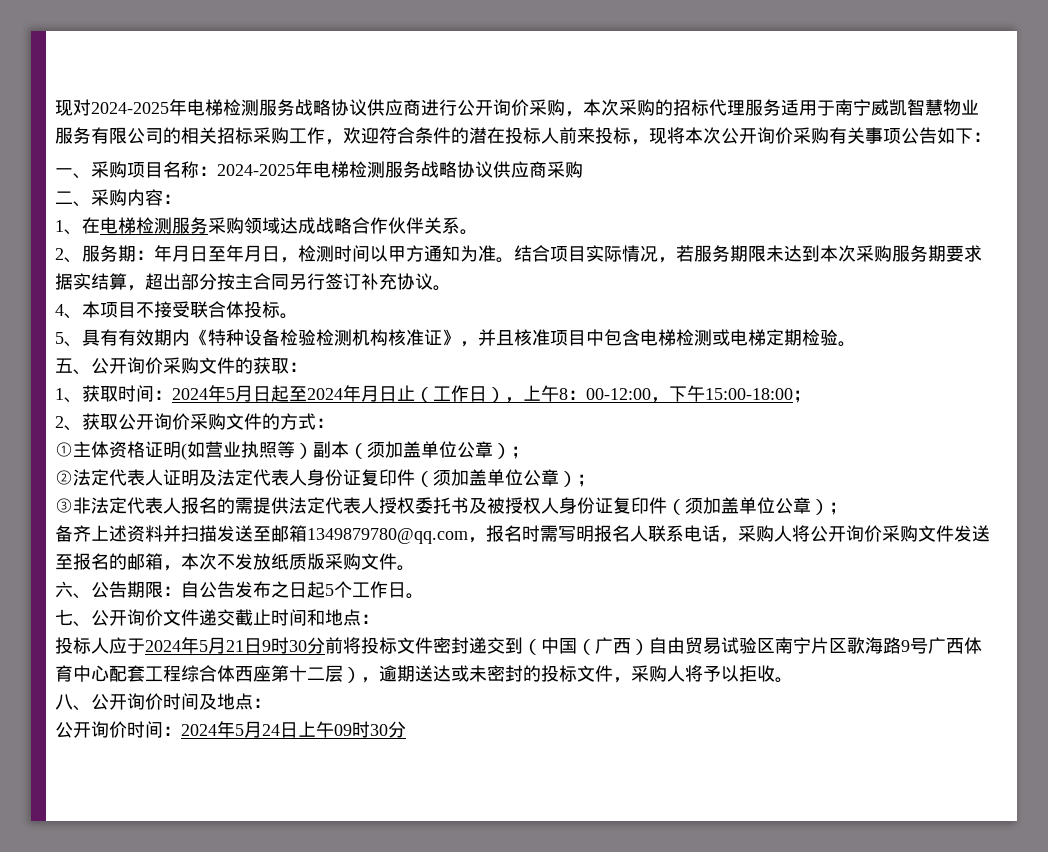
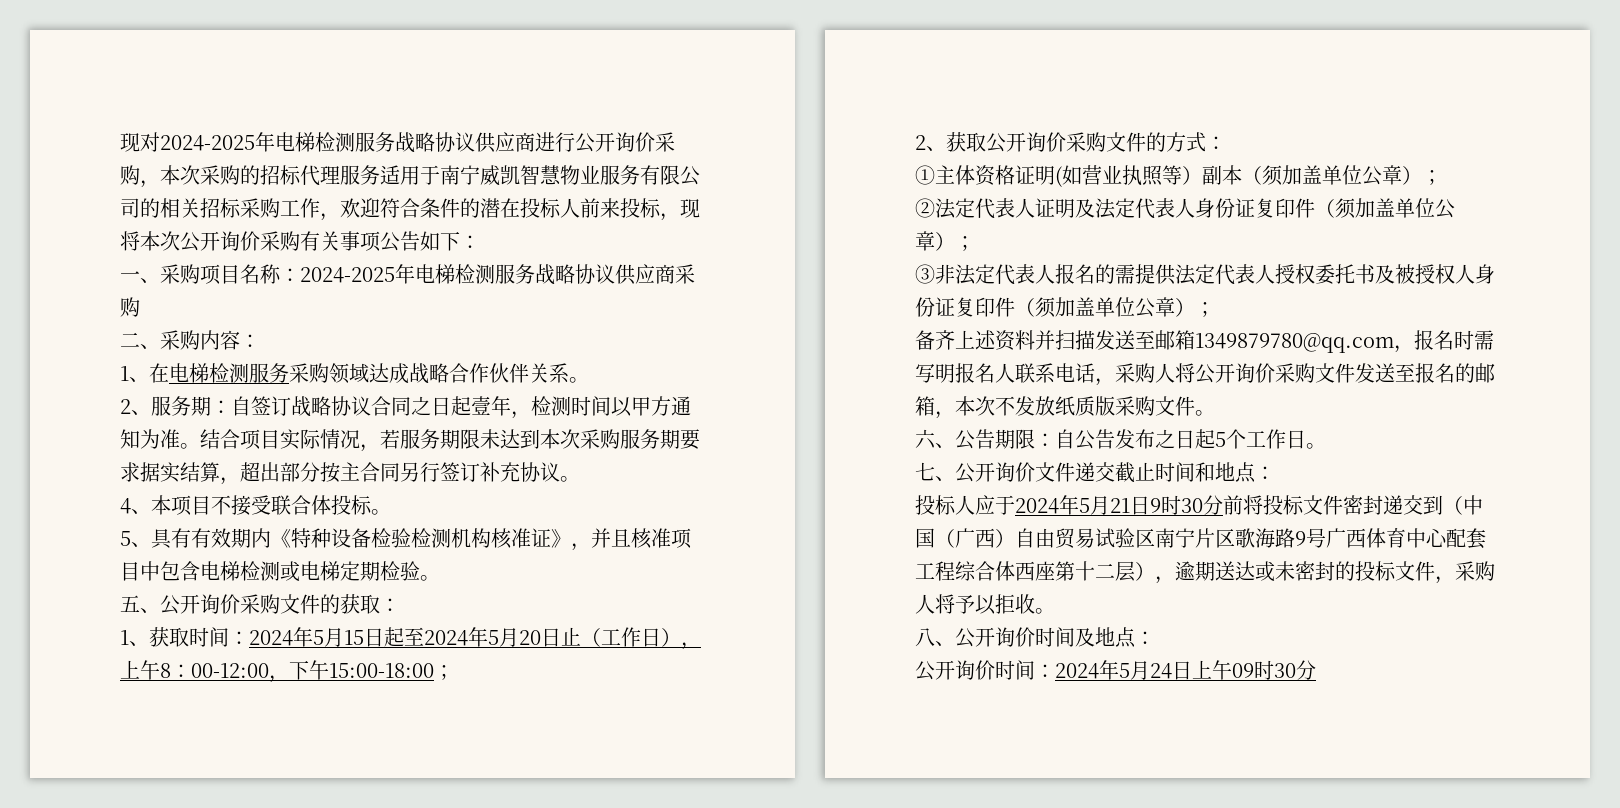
- 2、服务期：年月日至年月日，检测时间以甲方通知为准。
+ 2、服务期：自签订战略协议合同之日起壹年，检测时间以甲方通知为准。
- 1、获取时间：2024年5月日起至2024年月日止（工作日），上午8：00-12:00，下午15:00-18:00；
+ 1、获取时间：2024年5月15日起至2024年5月20日止（工作日），上午8：00-12:00，下午15:00-18:00；

